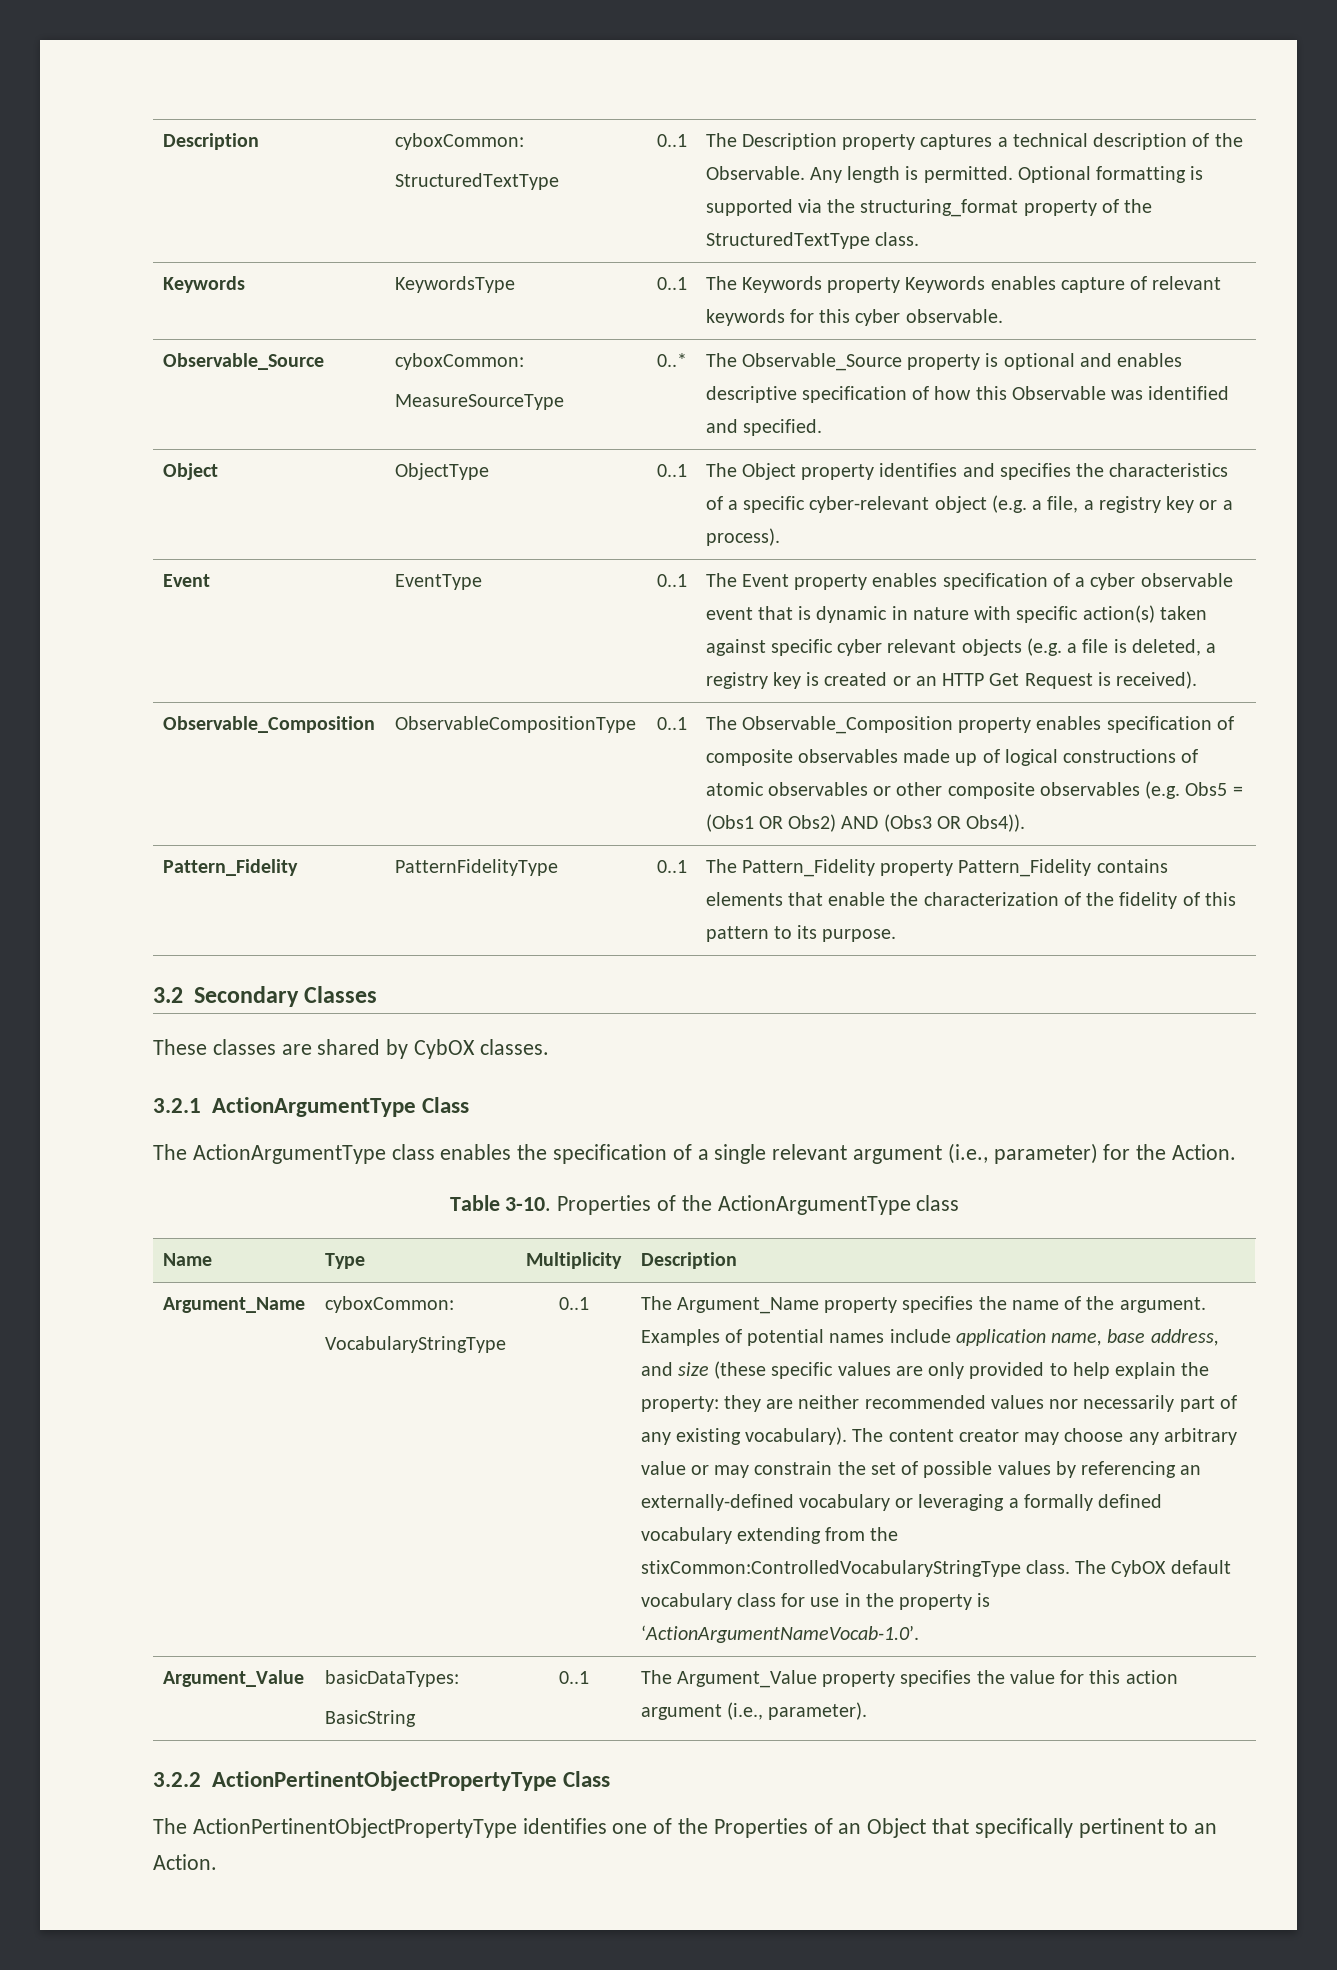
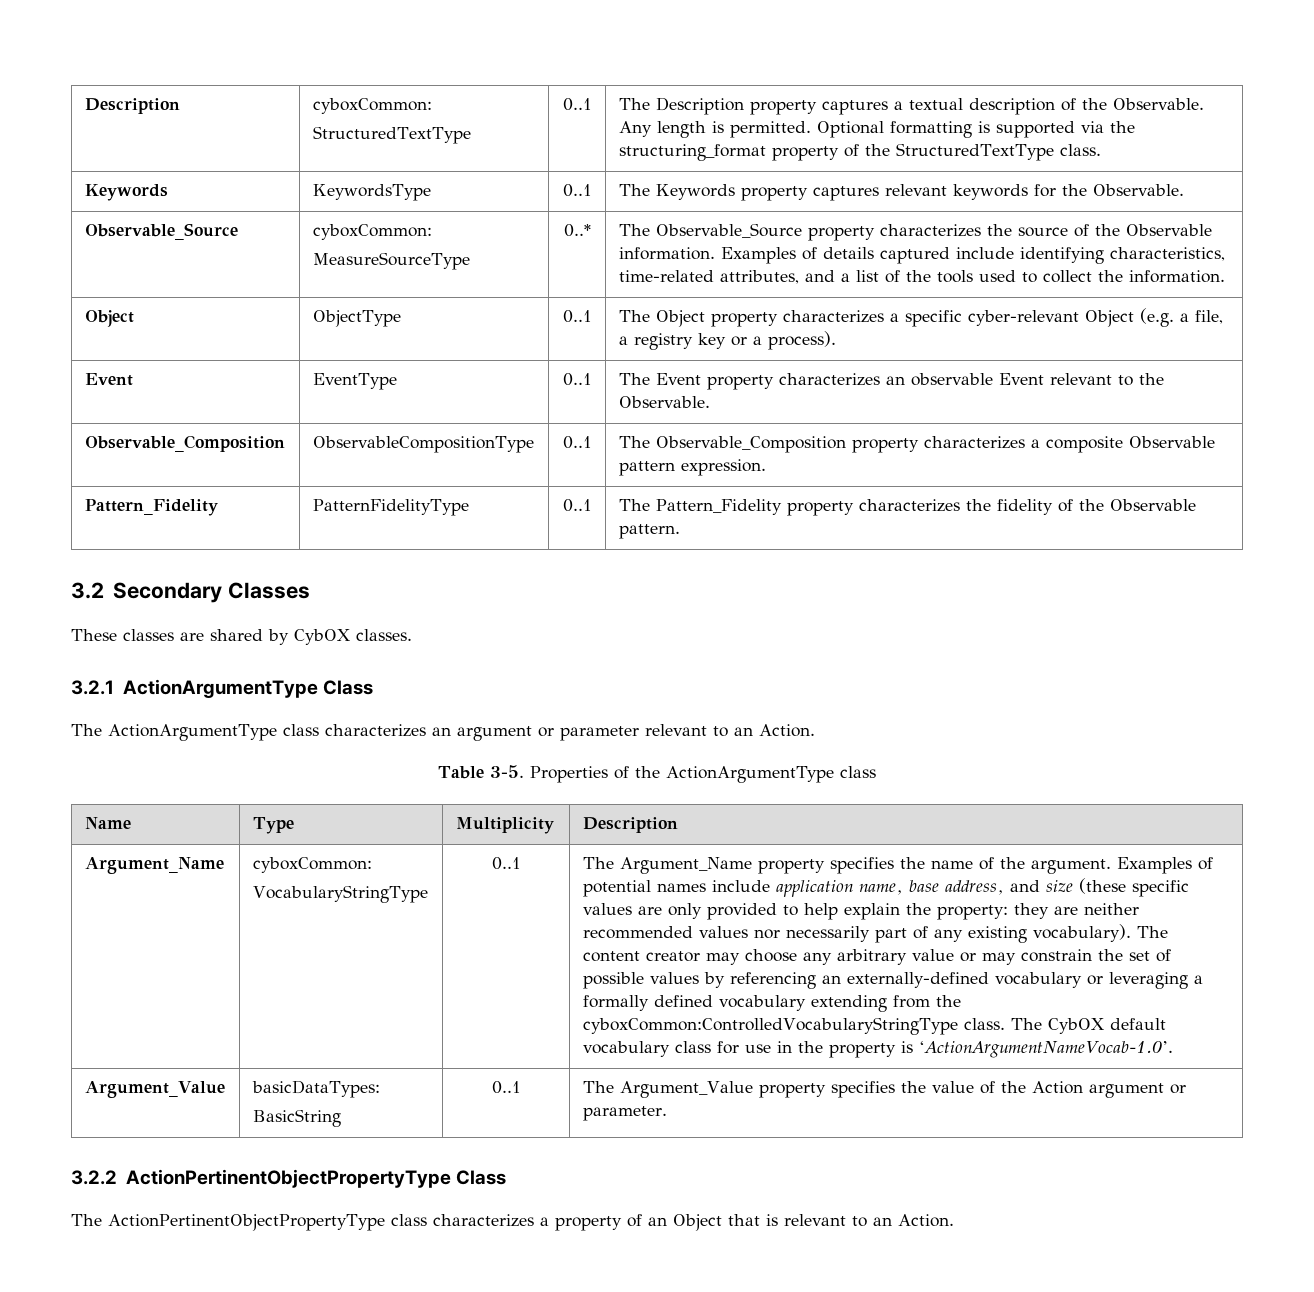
  Description | cyboxCommon:
- StructuredTextType | 0..1 | The Description property captures a technical description of the Observable. Any length is permitted. Optional formatting is supported via the structuring_format property of the StructuredTextType class.
+ StructuredTextType | 0..1 | The Description property captures a textual description of the Observable. Any length is permitted. Optional formatting is supported via the structuring_format property of the StructuredTextType class.
- Keywords | KeywordsType | 0..1 | The Keywords property Keywords enables capture of relevant keywords for this cyber observable.
+ Keywords | KeywordsType | 0..1 | The Keywords property captures relevant keywords for the Observable.
  Observable_Source | cyboxCommon:
- MeasureSourceType | 0..* | The Observable_Source property is optional and enables descriptive specification of how this Observable was identified and specified.
+ MeasureSourceType | 0..* | The Observable_Source property characterizes the source of the Observable information. Examples of details captured include identifying characteristics, time-related attributes, and a list of the tools used to collect the information.
- Object | ObjectType | 0..1 | The Object property identifies and specifies the characteristics of a specific cyber-relevant object (e.g. a file, a registry key or a process).
+ Object | ObjectType | 0..1 | The Object property characterizes a specific cyber-relevant Object (e.g. a file, a registry key or a process).
- The Event property enables specification of a cyber observable event that is dynamic in nature with specific action(s) taken against specific cyber relevant objects (e.g. a file is deleted, a registry key is created or an HTTP Get Request is received).
+ The Event property characterizes an observable Event relevant to the Observable.
- Observable_Composition | ObservableCompositionType | 0..1 | The Observable_Composition property enables specification of composite observables made up of logical constructions of atomic observables or other composite observables (e.g. Obs5 = (Obs1 OR Obs2) AND (Obs3 OR Obs4)).
+ Observable_Composition | ObservableCompositionType | 0..1 | The Observable_Composition property characterizes a composite Observable pattern expression.
- Pattern_Fidelity | PatternFidelityType | 0..1 | The Pattern_Fidelity property Pattern_Fidelity contains elements that enable the characterization of the fidelity of this pattern to its purpose.
+ Pattern_Fidelity | PatternFidelityType | 0..1 | The Pattern_Fidelity property characterizes the fidelity of the Observable pattern.
- The ActionArgumentType class enables the specification of a single relevant argument (i.e., parameter) for the Action.
+ The ActionArgumentType class characterizes an argument or parameter relevant to an Action.
- Table 3-10.
+ Table 3-5.
- The content creator may choose any arbitrary value or may constrain the set of possible values by referencing an externally-defined vocabulary or leveraging a formally defined vocabulary extending from the stixCommon:ControlledVocabularyStringType class.
+ The content creator may choose any arbitrary value or may constrain the set of possible values by referencing an externally-defined vocabulary or leveraging a formally defined vocabulary extending from the cyboxCommon:ControlledVocabularyStringType class.
  Argument_Value | basicDataTypes:
- BasicString | 0..1 | The Argument_Value property specifies the value for this action argument (i.e., parameter).
+ BasicString | 0..1 | The Argument_Value property specifies the value of the Action argument or parameter.
- The ActionPertinentObjectPropertyType identifies one of the Properties of an Object that specifically pertinent to an Action.
+ The ActionPertinentObjectPropertyType class characterizes a property of an Object that is relevant to an Action.

